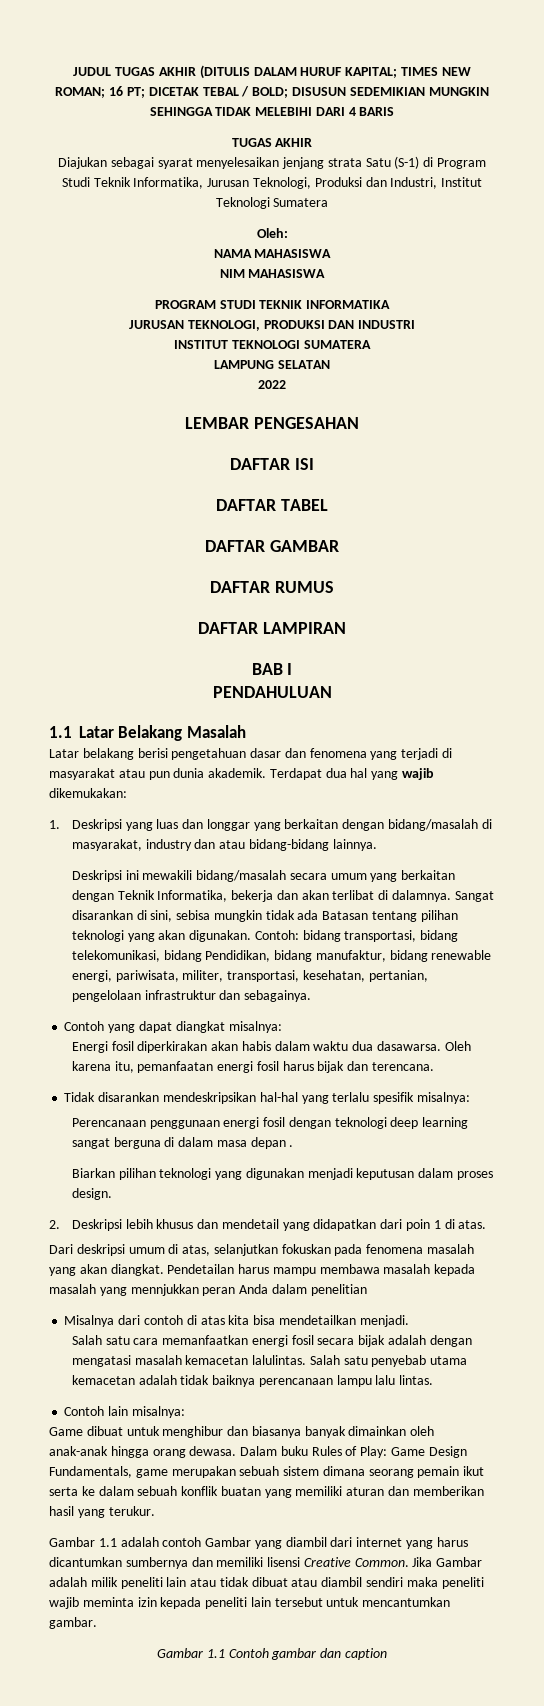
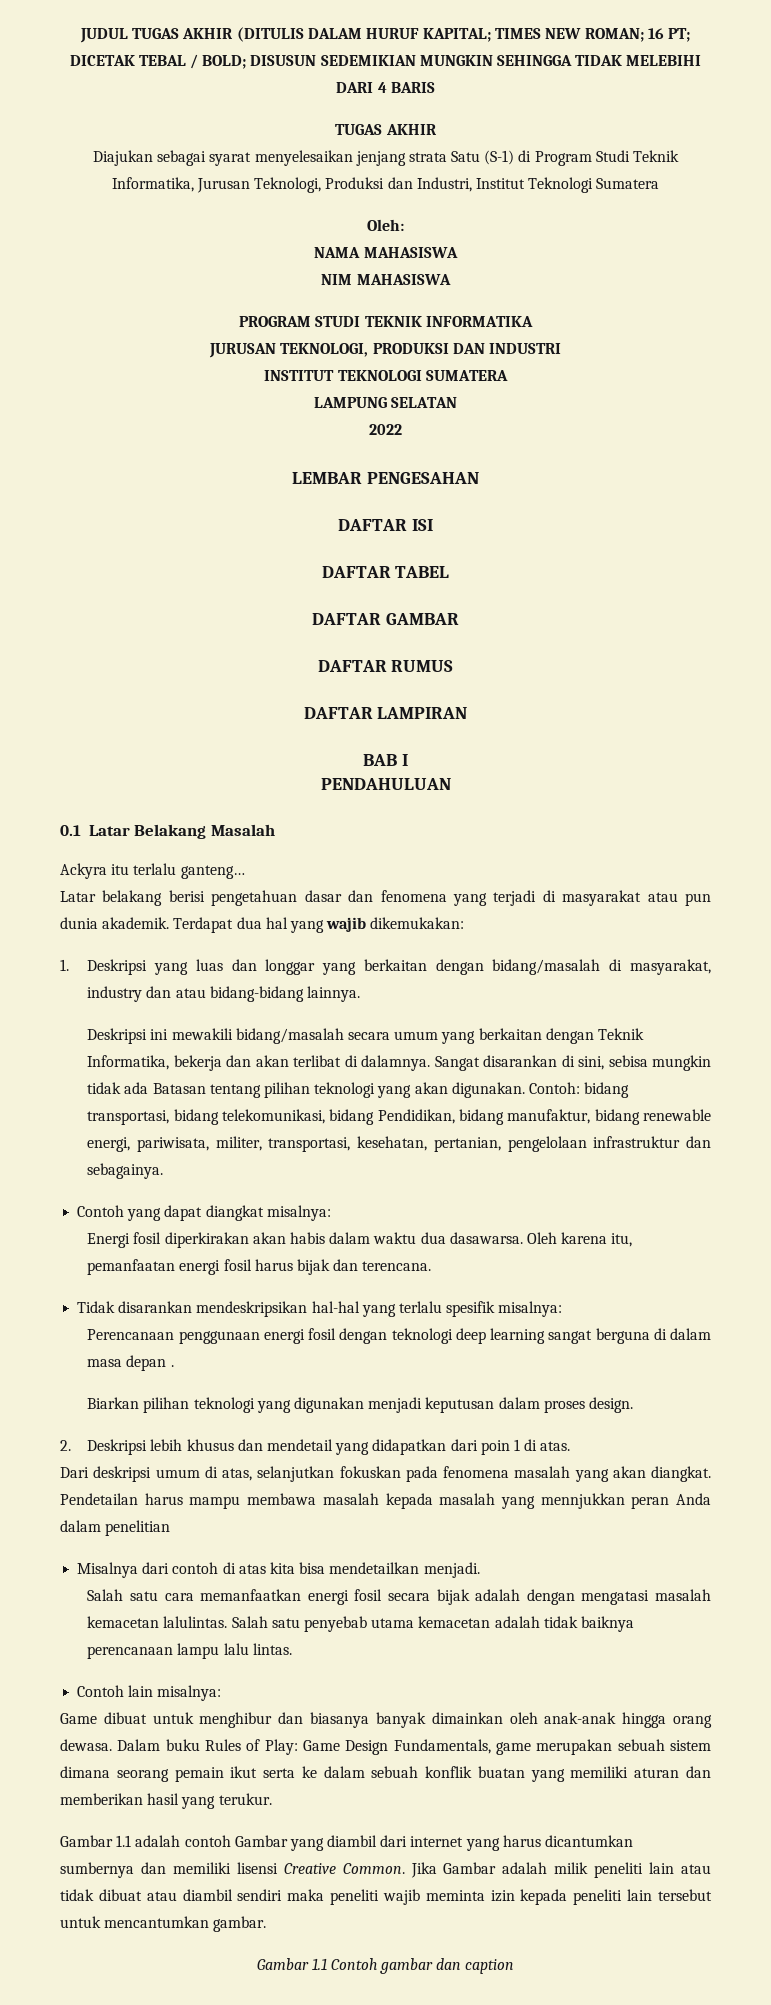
- 1.1 Latar Belakang Masalah
+ 0.1 Latar Belakang Masalah
+ Ackyra itu terlalu ganteng…

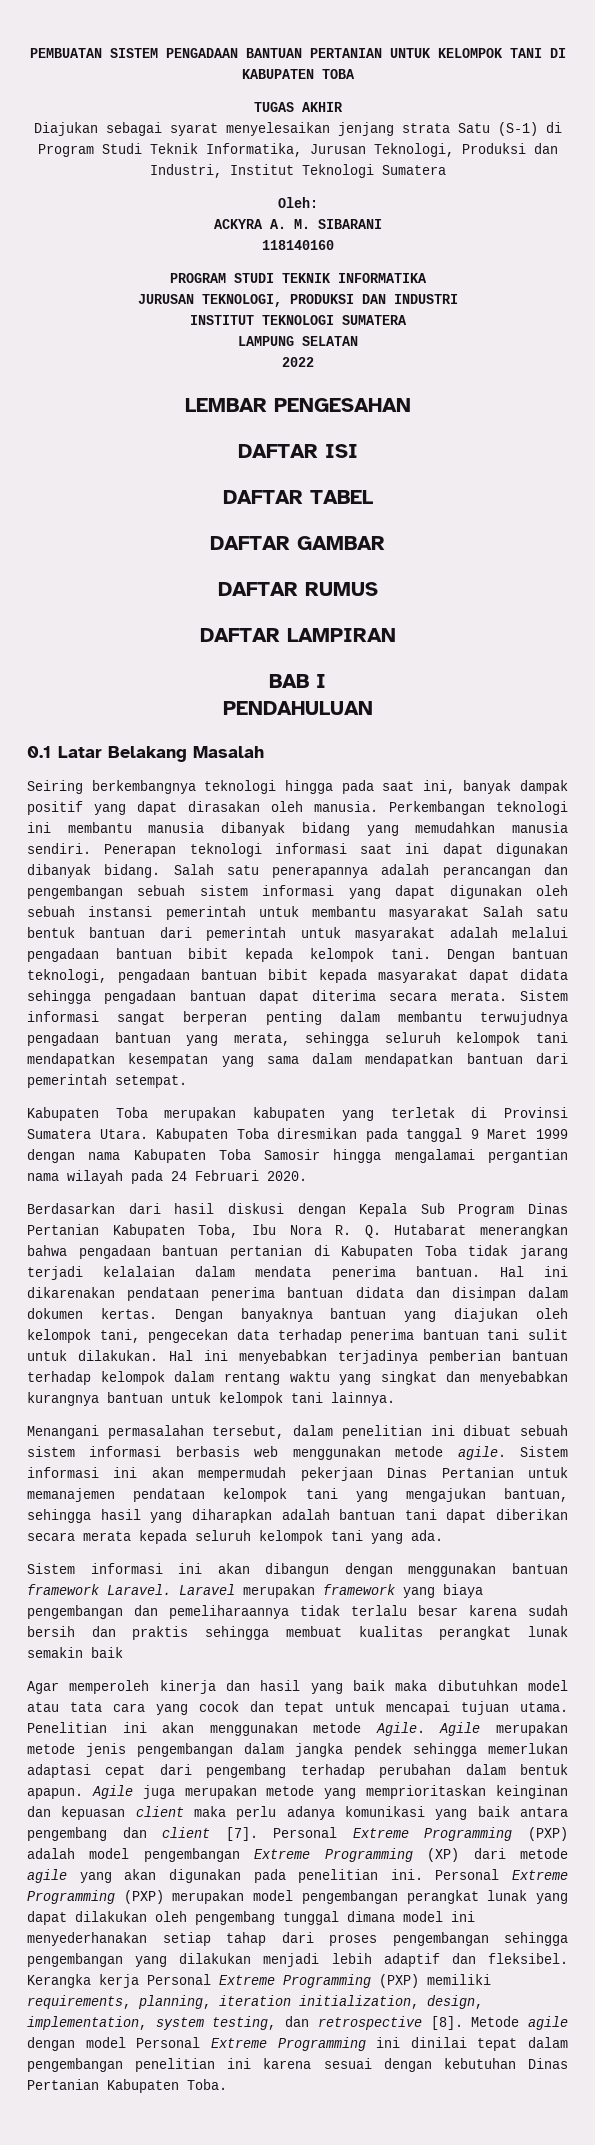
- JUDUL TUGAS AKHIR (DITULIS DALAM HURUF KAPITAL; TIMES NEW ROMAN; 16 PT; DICETAK TEBAL / BOLD; DISUSUN SEDEMIKIAN MUNGKIN SEHINGGA TIDAK MELEBIHI DARI 4 BARIS
+ PEMBUATAN SISTEM PENGADAAN BANTUAN PERTANIAN UNTUK KELOMPOK TANI DI KABUPATEN TOBA
- NAMA MAHASISWA
- NIM MAHASISWA
+ ACKYRA A. M. SIBARANI
+ 118140160
- Ackyra itu terlalu ganteng…
- Latar belakang berisi pengetahuan dasar dan fenomena yang terjadi di masyarakat atau pun dunia akademik. Terdapat dua hal yang wajib dikemukakan:
- 1. Deskripsi yang luas dan longgar yang berkaitan dengan bidang/masalah di masyarakat, industry dan atau bidang-bidang lainnya.
- Deskripsi ini mewakili bidang/masalah secara umum yang berkaitan dengan Teknik Informatika, bekerja dan akan terlibat di dalamnya. Sangat disarankan di sini, sebisa mungkin tidak ada Batasan tentang pilihan teknologi yang akan digunakan. Contoh: bidang transportasi, bidang telekomunikasi, bidang Pendidikan, bidang manufaktur, bidang renewable energi, pariwisata, militer, transportasi, kesehatan, pertanian, pengelolaan infrastruktur dan sebagainya.
- Contoh yang dapat diangkat misalnya:
- Energi fosil diperkirakan akan habis dalam waktu dua dasawarsa. Oleh karena itu, pemanfaatan energi fosil harus bijak dan terencana.
- Tidak disarankan mendeskripsikan hal-hal yang terlalu spesifik misalnya:
- Perencanaan penggunaan energi fosil dengan teknologi deep learning sangat berguna di dalam masa depan .
- Biarkan pilihan teknologi yang digunakan menjadi keputusan dalam proses design.
- 2. Deskripsi lebih khusus dan mendetail yang didapatkan dari poin 1 di atas.
- Dari deskripsi umum di atas, selanjutkan fokuskan pada fenomena masalah yang akan diangkat. Pendetailan harus mampu membawa masalah kepada masalah yang mennjukkan peran Anda dalam penelitian
- Misalnya dari contoh di atas kita bisa mendetailkan menjadi.
- Salah satu cara memanfaatkan energi fosil secara bijak adalah dengan mengatasi masalah kemacetan lalulintas. Salah satu penyebab utama kemacetan adalah tidak baiknya perencanaan lampu lalu lintas.
- Contoh lain misalnya:
- Game dibuat untuk menghibur dan biasanya banyak dimainkan oleh anak-anak hingga orang dewasa. Dalam buku Rules of Play: Game Design Fundamentals, game merupakan sebuah sistem dimana seorang pemain ikut serta ke dalam sebuah konflik buatan yang memiliki aturan dan memberikan hasil yang terukur.
- Gambar 1.1 adalah contoh Gambar yang diambil dari internet yang harus dicantumkan sumbernya dan memiliki lisensi Creative Common. Jika Gambar adalah milik peneliti lain atau tidak dibuat atau diambil sendiri maka peneliti wajib meminta izin kepada peneliti lain tersebut untuk mencantumkan gambar.
- Gambar 1.1 Contoh gambar dan caption
+ Seiring berkembangnya teknologi hingga pada saat ini, banyak dampak positif yang dapat dirasakan oleh manusia. Perkembangan teknologi ini membantu manusia dibanyak bidang yang memudahkan manusia sendiri. Penerapan teknologi informasi saat ini dapat digunakan dibanyak bidang. Salah satu penerapannya adalah perancangan dan pengembangan sebuah sistem informasi yang dapat digunakan oleh sebuah instansi pemerintah untuk membantu masyarakat Salah satu bentuk bantuan dari pemerintah untuk masyarakat adalah melalui pengadaan bantuan bibit kepada kelompok tani. Dengan bantuan teknologi, pengadaan bantuan bibit kepada masyarakat dapat didata sehingga pengadaan bantuan dapat diterima secara merata. Sistem informasi sangat berperan penting dalam membantu terwujudnya pengadaan bantuan yang merata, sehingga seluruh kelompok tani mendapatkan kesempatan yang sama dalam mendapatkan bantuan dari pemerintah setempat.
+ Kabupaten Toba merupakan kabupaten yang terletak di Provinsi Sumatera Utara. Kabupaten Toba diresmikan pada tanggal 9 Maret 1999 dengan nama Kabupaten Toba Samosir hingga mengalamai pergantian nama wilayah pada 24 Februari 2020.
+ Berdasarkan dari hasil diskusi dengan Kepala Sub Program Dinas Pertanian Kabupaten Toba, Ibu Nora R. Q. Hutabarat menerangkan bahwa pengadaan bantuan pertanian di Kabupaten Toba tidak jarang terjadi kelalaian dalam mendata penerima bantuan. Hal ini dikarenakan pendataan penerima bantuan didata dan disimpan dalam dokumen kertas. Dengan banyaknya bantuan yang diajukan oleh kelompok tani, pengecekan data terhadap penerima bantuan tani sulit untuk dilakukan. Hal ini menyebabkan terjadinya pemberian bantuan terhadap kelompok dalam rentang waktu yang singkat dan menyebabkan kurangnya bantuan untuk kelompok tani lainnya.
+ Menangani permasalahan tersebut, dalam penelitian ini dibuat sebuah sistem informasi berbasis web menggunakan metode agile. Sistem informasi ini akan mempermudah pekerjaan Dinas Pertanian untuk memanajemen pendataan kelompok tani yang mengajukan bantuan, sehingga hasil yang diharapkan adalah bantuan tani dapat diberikan secara merata kepada seluruh kelompok tani yang ada.
+ Sistem informasi ini akan dibangun dengan menggunakan bantuan framework Laravel. Laravel merupakan framework yang biaya pengembangan dan pemeliharaannya tidak terlalu besar karena sudah bersih dan praktis sehingga membuat kualitas perangkat lunak semakin baik
+ Agar memperoleh kinerja dan hasil yang baik maka dibutuhkan model atau tata cara yang cocok dan tepat untuk mencapai tujuan utama. Penelitian ini akan menggunakan metode Agile. Agile merupakan metode jenis pengembangan dalam jangka pendek sehingga memerlukan adaptasi cepat dari pengembang terhadap perubahan dalam bentuk apapun. Agile juga merupakan metode yang memprioritaskan keinginan dan kepuasan client maka perlu adanya komunikasi yang baik antara pengembang dan client [7]. Personal Extreme Programming (PXP) adalah model pengembangan Extreme Programming (XP) dari metode agile yang akan digunakan pada penelitian ini. Personal Extreme Programming (PXP) merupakan model pengembangan perangkat lunak yang dapat dilakukan oleh pengembang tunggal dimana model ini menyederhanakan setiap tahap dari proses pengembangan sehingga pengembangan yang dilakukan menjadi lebih adaptif dan fleksibel. Kerangka kerja Personal Extreme Programming (PXP) memiliki requirements, planning, iteration initialization, design, implementation, system testing, dan retrospective [8]. Metode agile dengan model Personal Extreme Programming ini dinilai tepat dalam pengembangan penelitian ini karena sesuai dengan kebutuhan Dinas Pertanian Kabupaten Toba.

